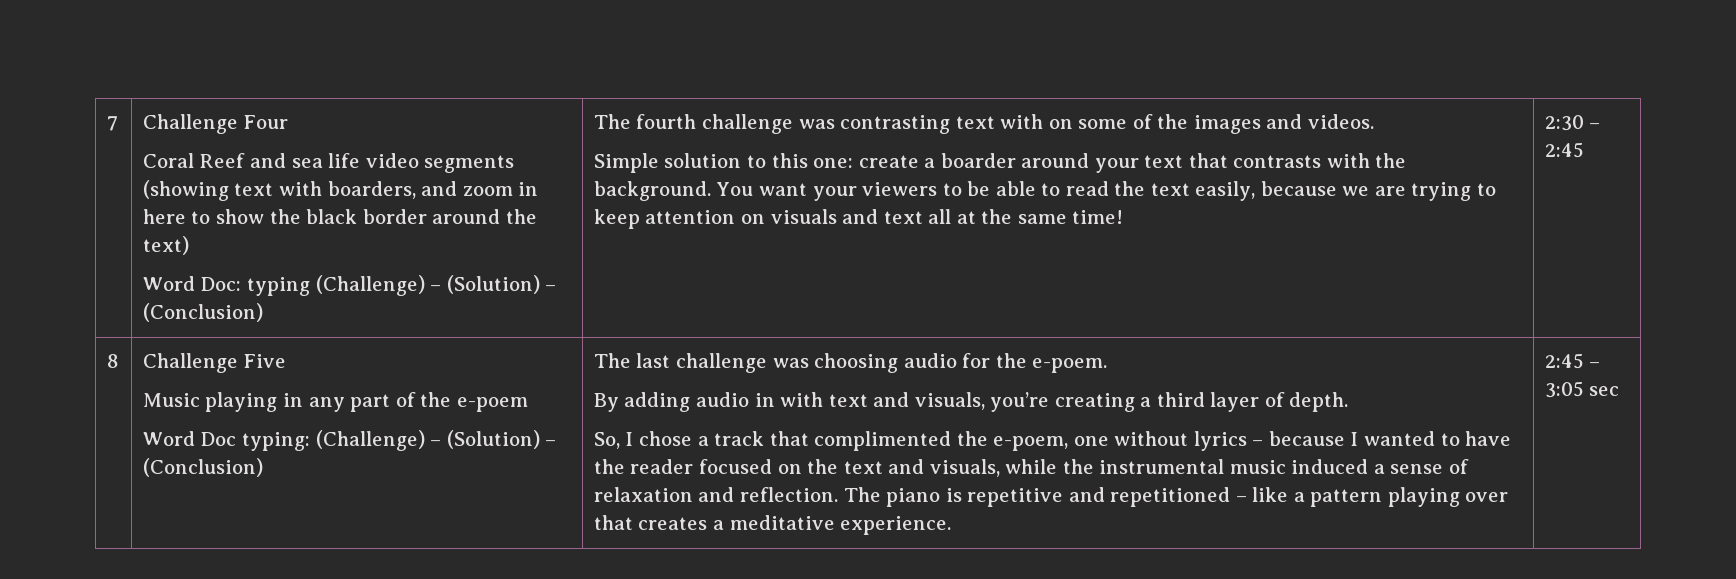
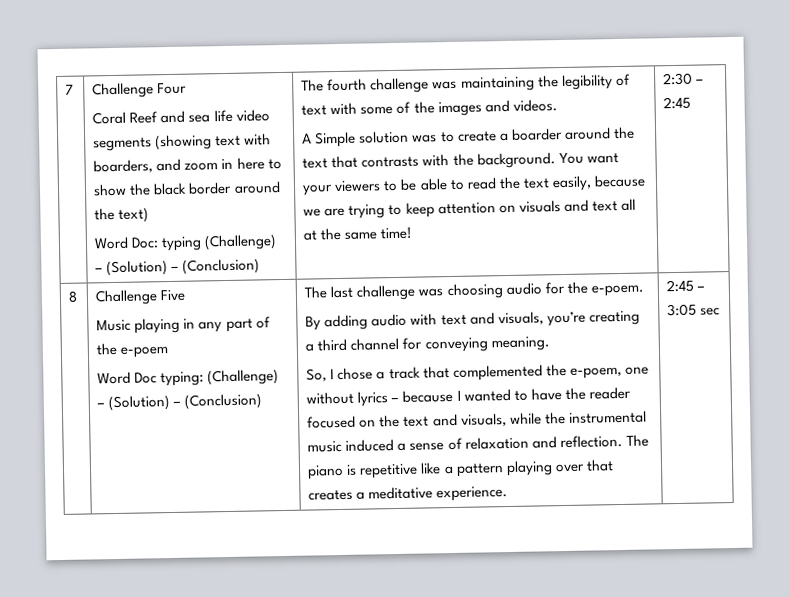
- The fourth challenge was contrasting text with on some of the images and videos.
+ The fourth challenge was maintaining the legibility of text with some of the images and videos.
- Simple solution to this one: create a boarder around your text that contrasts with the background.
+ A Simple solution was to create a boarder around the text that contrasts with the background.
- By adding audio in with text and visuals, you’re creating a third layer of depth.
+ By adding audio with text and visuals, you’re creating a third channel for conveying meaning.
- So, I chose a track that complimented the e-poem, one without lyrics – because I wanted to have the reader focused on the text and visuals, while the instrumental music induced a sense of relaxation and reflection.
+ So, I chose a track that complemented the e-poem, one without lyrics – because I wanted to have the reader focused on the text and visuals, while the instrumental music induced a sense of relaxation and reflection.
- The piano is repetitive and repetitioned – like a pattern playing over that creates a meditative experience.
+ The piano is repetitive like a pattern playing over that creates a meditative experience.

